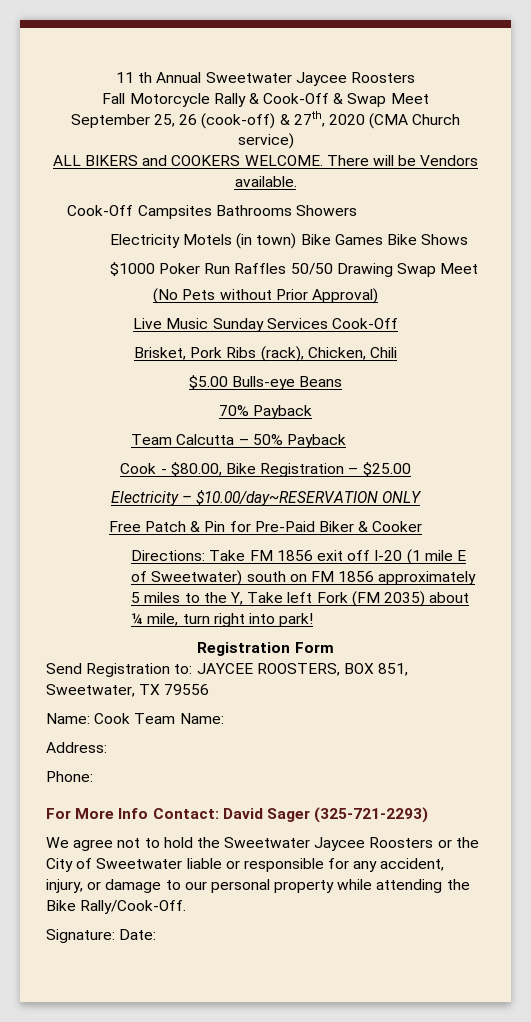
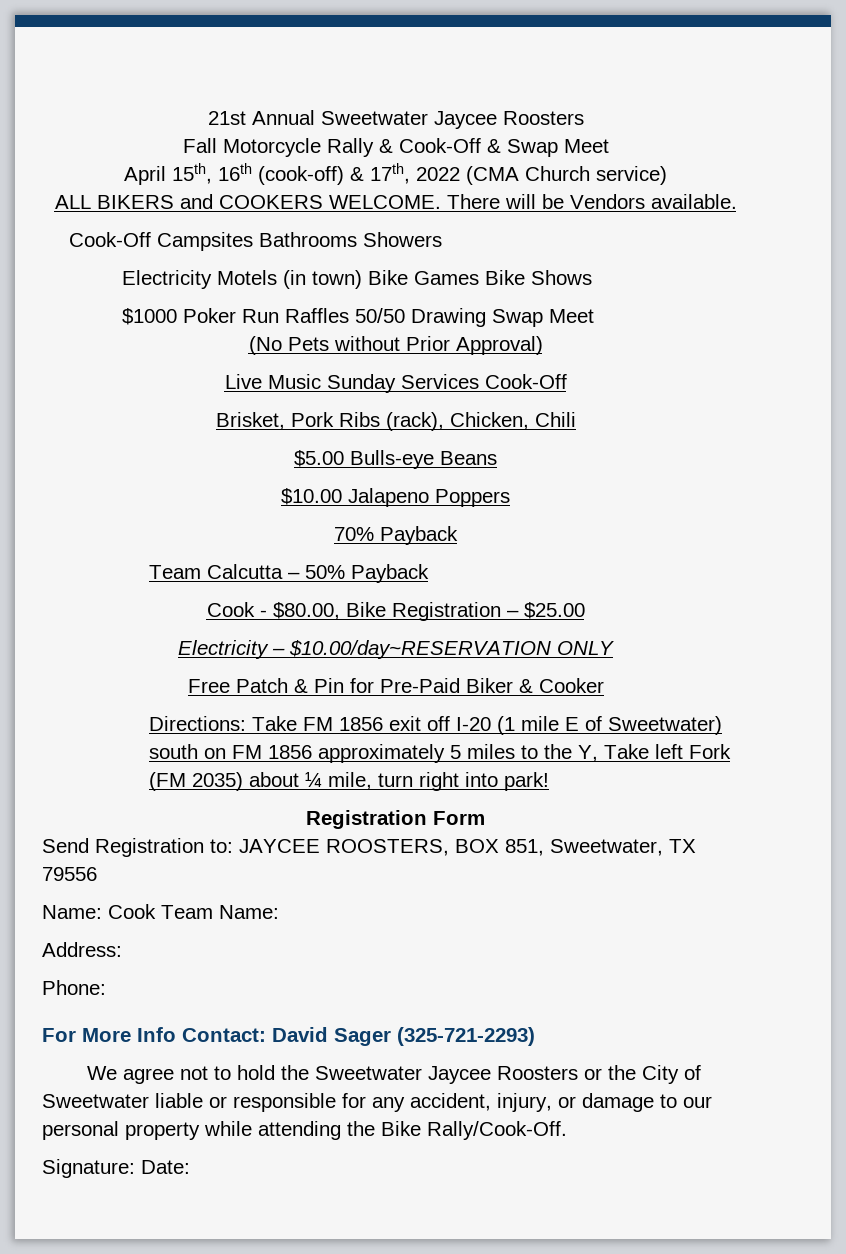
- 11 th Annual Sweetwater Jaycee Roosters
+ 21st Annual Sweetwater Jaycee Roosters
- September 25, 26 (cook-off) & 27th, 2020 (CMA Church service)
+ April 15th, 16th (cook-off) & 17th, 2022 (CMA Church service)
+ $10.00 Jalapeno Poppers

